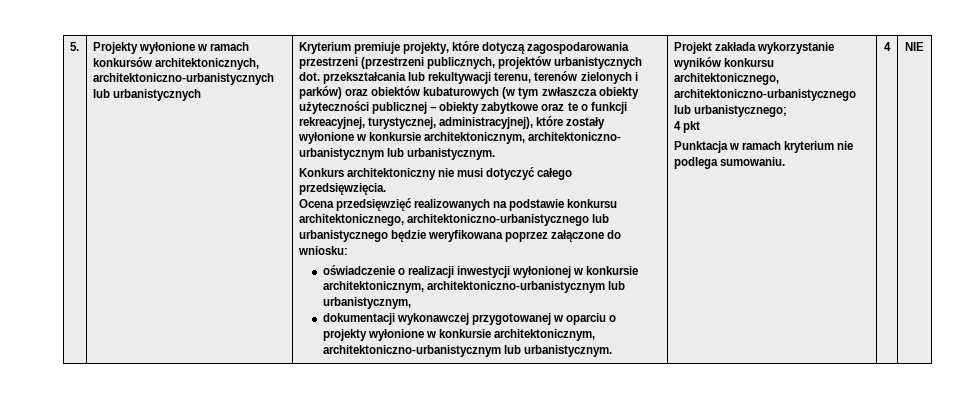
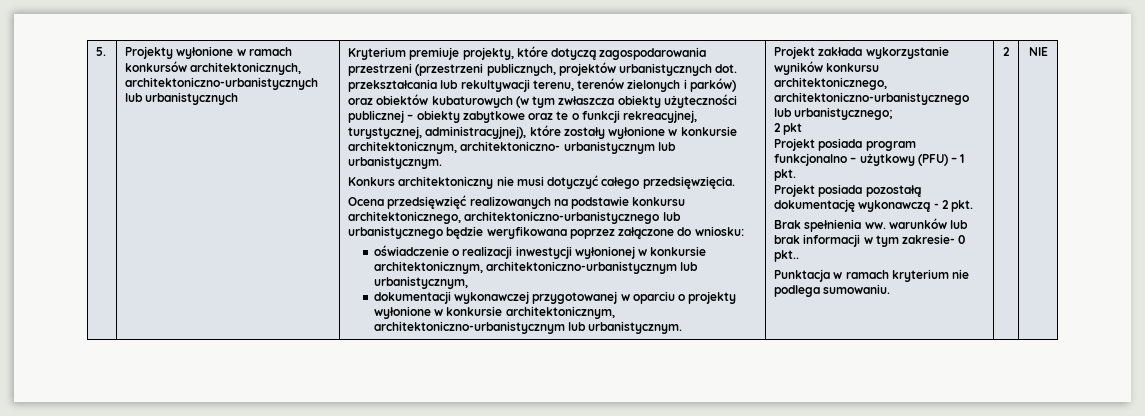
- 4 pkt
+ 2 pkt
+ Projekt posiada program funkcjonalno – użytkowy (PFU) – 1 pkt.
+ Projekt posiada pozostałą dokumentację wykonawczą - 2 pkt.
+ Brak spełnienia ww. warunków lub brak informacji w tym zakresie- 0 pkt..
- Punktacja w ramach kryterium nie podlega sumowaniu. | 4
+ Punktacja w ramach kryterium nie podlega sumowaniu. | 2

